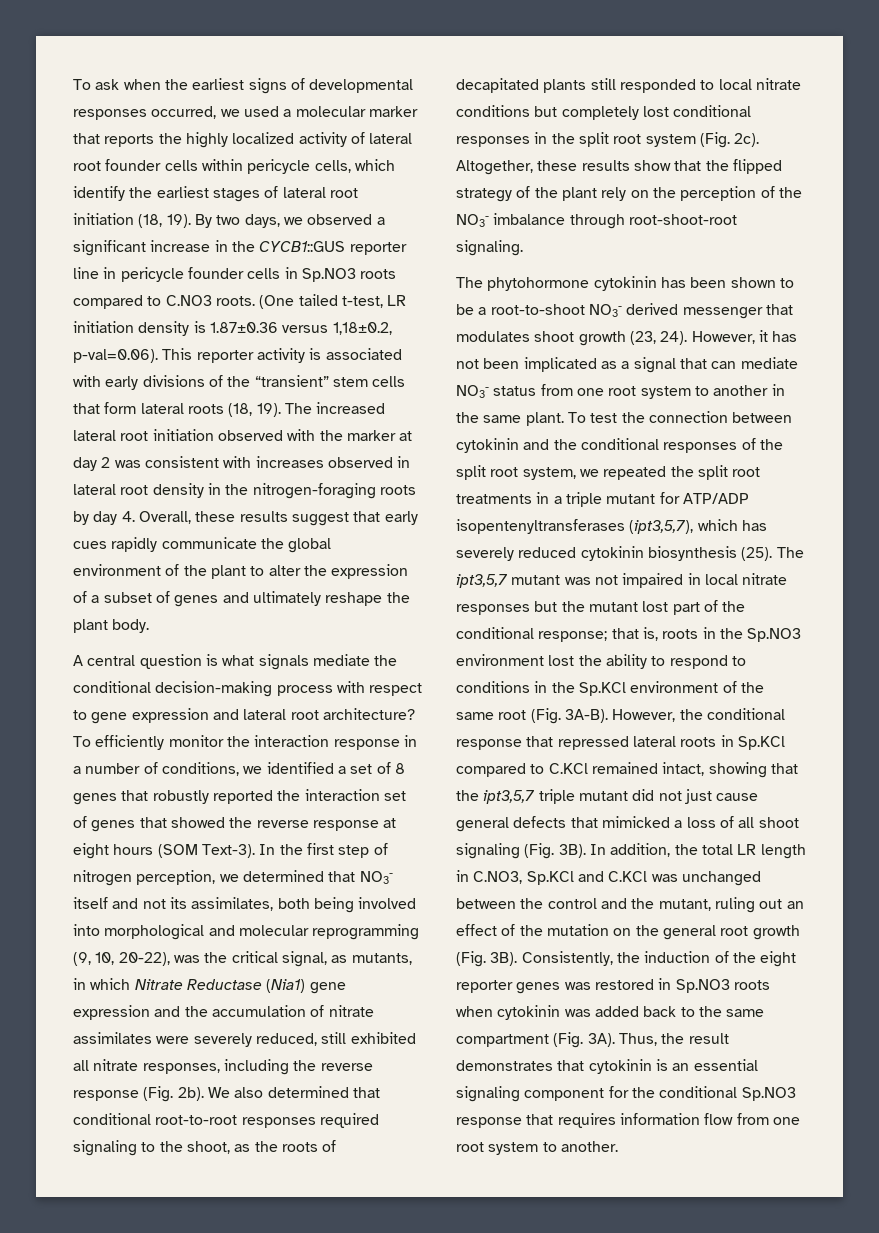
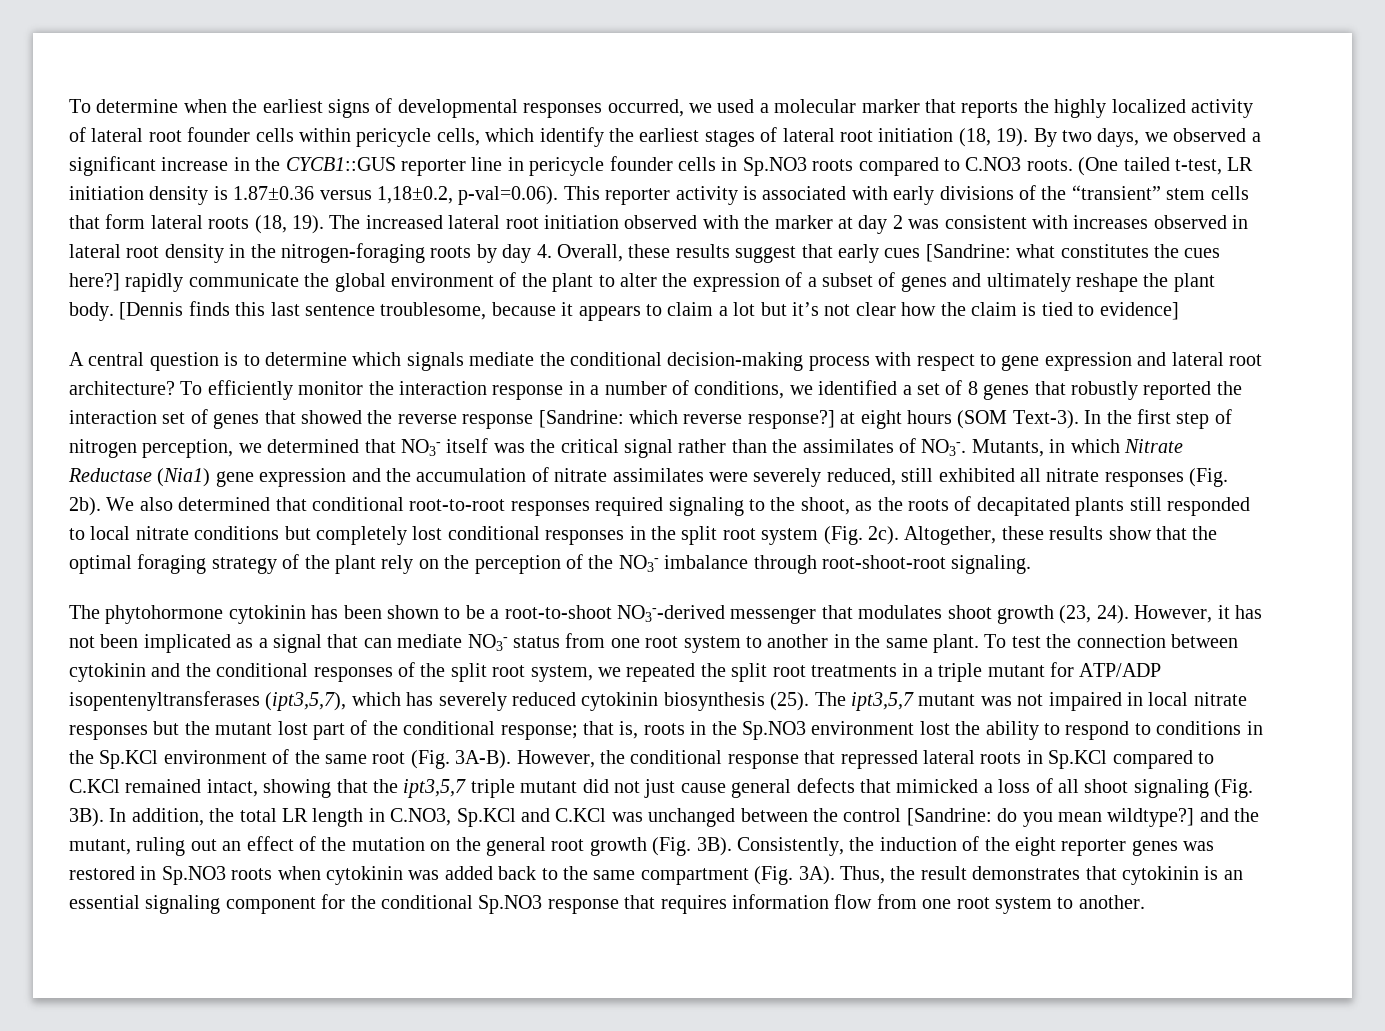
- To ask when the earliest signs of developmental responses occurred, we used a molecular marker that reports the highly localized activity of lateral root founder cells within pericycle cells, which identify the earliest stages of lateral root initiation (18, 19).
+ To determine when the earliest signs of developmental responses occurred, we used a molecular marker that reports the highly localized activity of lateral root founder cells within pericycle cells, which identify the earliest stages of lateral root initiation (18, 19).
- The increased lateral root initiation observed with the marker at day 2 was consistent with increases observed in lateral root density in the nitrogen-foraging roots by day 4. Overall, these results suggest that early cues rapidly communicate the global environment of the plant to alter the expression of a subset of genes and ultimately reshape the plant body.
+ The increased lateral root initiation observed with the marker at day 2 was consistent with increases observed in lateral root density in the nitrogen-foraging roots by day 4. Overall, these results suggest that early cues [Sandrine: what constitutes the cues here?] rapidly communicate the global environment of the plant to alter the expression of a subset of genes and ultimately reshape the plant body. [Dennis finds this last sentence troublesome, because it appears to claim a lot but it’s not clear how the claim is tied to evidence]
- A central question is what signals mediate the conditional decision-making process with respect to gene expression and lateral root architecture?
+ A central question is to determine which signals mediate the conditional decision-making process with respect to gene expression and lateral root architecture?
- To efficiently monitor the interaction response in a number of conditions, we identified a set of 8 genes that robustly reported the interaction set of genes that showed the reverse response at eight hours (SOM Text-3).
+ To efficiently monitor the interaction response in a number of conditions, we identified a set of 8 genes that robustly reported the interaction set of genes that showed the reverse response [Sandrine: which reverse response?] at eight hours (SOM Text-3).
- In the first step of nitrogen perception, we determined that NO3- itself and not its assimilates, both being involved into morphological and molecular reprogramming (9, 10, 20-22), was the critical signal, as mutants, in which Nitrate Reductase (Nia1) gene expression and the accumulation of nitrate assimilates were severely reduced, still exhibited all nitrate responses, including the reverse response (Fig. 2b).
+ In the first step of nitrogen perception, we determined that NO3- itself was the critical signal rather than the assimilates of NO3-. Mutants, in which Nitrate Reductase (Nia1) gene expression and the accumulation of nitrate assimilates were severely reduced, still exhibited all nitrate responses (Fig. 2b).
- Altogether, these results show that the flipped strategy of the plant rely on the perception of the NO3- imbalance through root-shoot-root signaling.
+ Altogether, these results show that the optimal foraging strategy of the plant rely on the perception of the NO3- imbalance through root-shoot-root signaling.
- The phytohormone cytokinin has been shown to be a root-to-shoot NO3- derived messenger that modulates shoot growth (23, 24).
+ The phytohormone cytokinin has been shown to be a root-to-shoot NO3--derived messenger that modulates shoot growth (23, 24).
- In addition, the total LR length in C.NO3, Sp.KCl and C.KCl was unchanged between the control and the mutant, ruling out an effect of the mutation on the general root growth (Fig. 3B).
+ In addition, the total LR length in C.NO3, Sp.KCl and C.KCl was unchanged between the control [Sandrine: do you mean wildtype?] and the mutant, ruling out an effect of the mutation on the general root growth (Fig. 3B).

